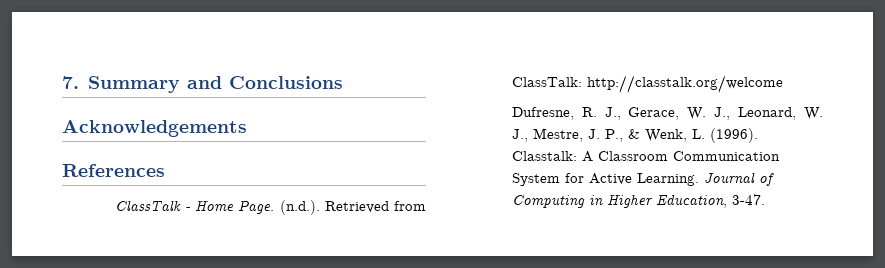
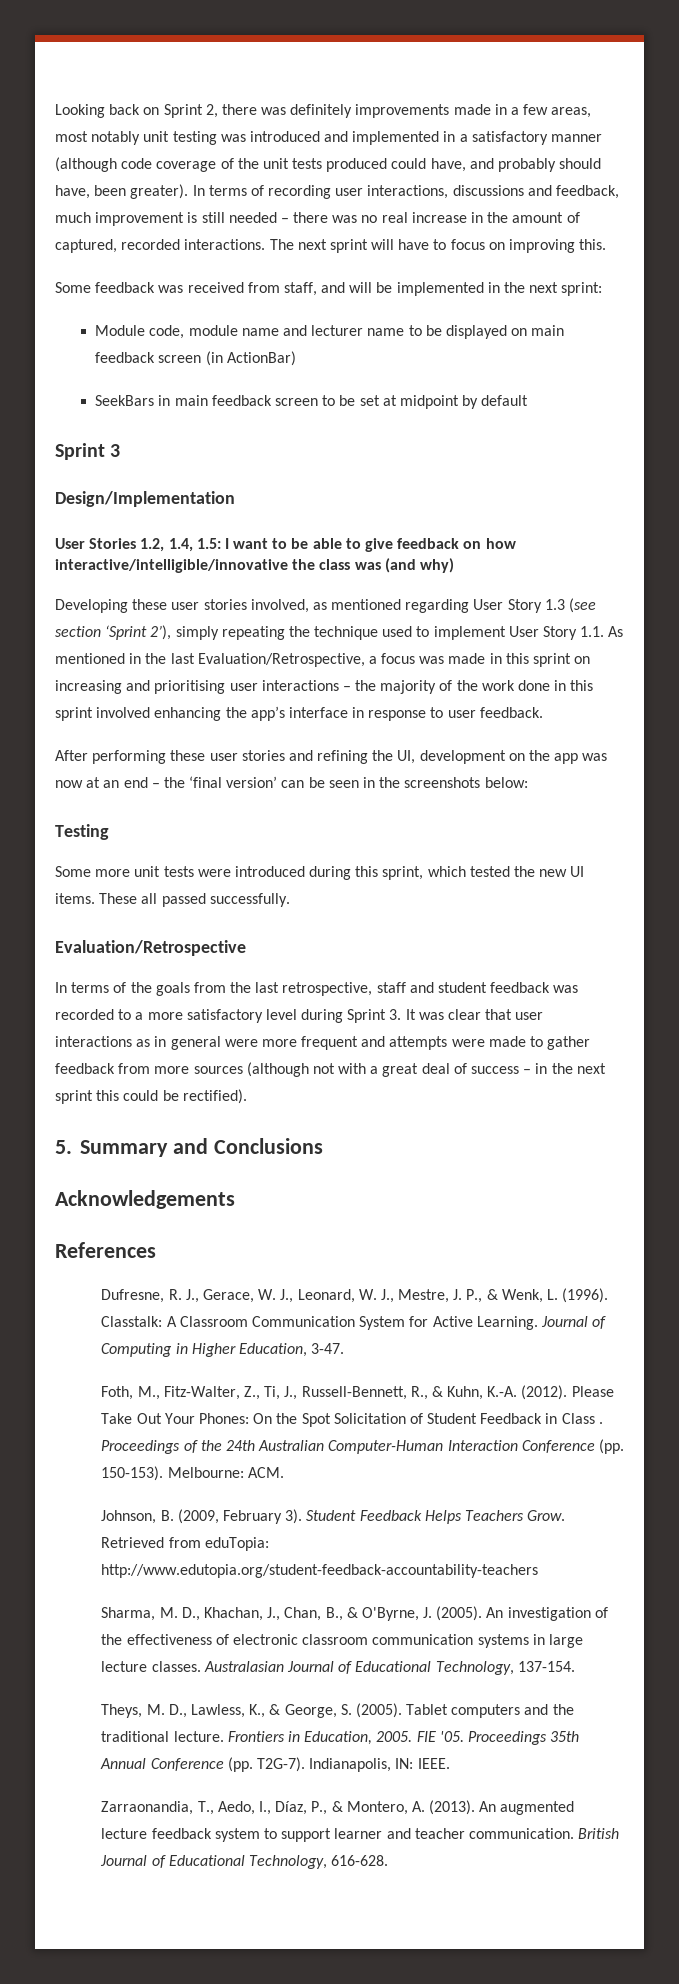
- 7. Summary and Conclusions
+ Looking back on Sprint 2, there was definitely improvements made in a few areas, most notably unit testing was introduced and implemented in a satisfactory manner (although code coverage of the unit tests produced could have, and probably should have, been greater). In terms of recording user interactions, discussions and feedback, much improvement is still needed – there was no real increase in the amount of captured, recorded interactions. The next sprint will have to focus on improving this.
+ Some feedback was received from staff, and will be implemented in the next sprint:
+ Module code, module name and lecturer name to be displayed on main feedback screen (in ActionBar)
+ SeekBars in main feedback screen to be set at midpoint by default
+ Sprint 3
+ Design/Implementation
+ User Stories 1.2, 1.4, 1.5: I want to be able to give feedback on how interactive/intelligible/innovative the class was (and why)
+ Developing these user stories involved, as mentioned regarding User Story 1.3 (see section ‘Sprint 2’), simply repeating the technique used to implement User Story 1.1. As mentioned in the last Evaluation/Retrospective, a focus was made in this sprint on increasing and prioritising user interactions – the majority of the work done in this sprint involved enhancing the app’s interface in response to user feedback.
+ After performing these user stories and refining the UI, development on the app was now at an end – the ‘final version’ can be seen in the screenshots below:
+ Testing
+ Some more unit tests were introduced during this sprint, which tested the new UI items. These all passed successfully.
+ Evaluation/Retrospective
+ In terms of the goals from the last retrospective, staff and student feedback was recorded to a more satisfactory level during Sprint 3. It was clear that user interactions as in general were more frequent and attempts were made to gather feedback from more sources (although not with a great deal of success – in the next sprint this could be rectified).
+ 5. Summary and Conclusions
- ClassTalk - Home Page. (n.d.). Retrieved from ClassTalk: http://classtalk.org/welcome
+ Foth, M., Fitz-Walter, Z., Ti, J., Russell-Bennett, R., & Kuhn, K.-A. (2012). Please Take Out Your Phones: On the Spot Solicitation of Student Feedback in Class . Proceedings of the 24th Australian Computer-Human Interaction Conference (pp. 150-153). Melbourne: ACM.
+ Johnson, B. (2009, February 3). Student Feedback Helps Teachers Grow. Retrieved from eduTopia: http://www.edutopia.org/student-feedback-accountability-teachers
+ Sharma, M. D., Khachan, J., Chan, B., & O'Byrne, J. (2005). An investigation of the effectiveness of electronic classroom communication systems in large lecture classes. Australasian Journal of Educational Technology, 137-154.
+ Theys, M. D., Lawless, K., & George, S. (2005). Tablet computers and the traditional lecture. Frontiers in Education, 2005. FIE '05. Proceedings 35th Annual Conference (pp. T2G-7). Indianapolis, IN: IEEE.
+ Zarraonandia, T., Aedo, I., Díaz, P., & Montero, A. (2013). An augmented lecture feedback system to support learner and teacher communication. British Journal of Educational Technology, 616-628.

